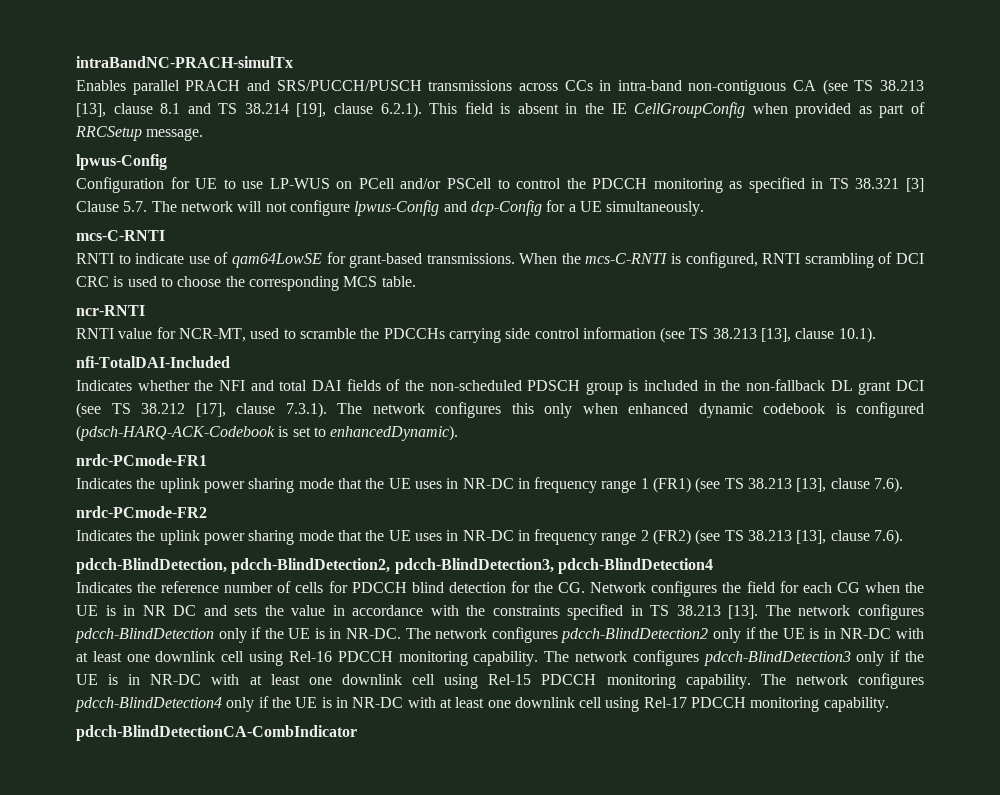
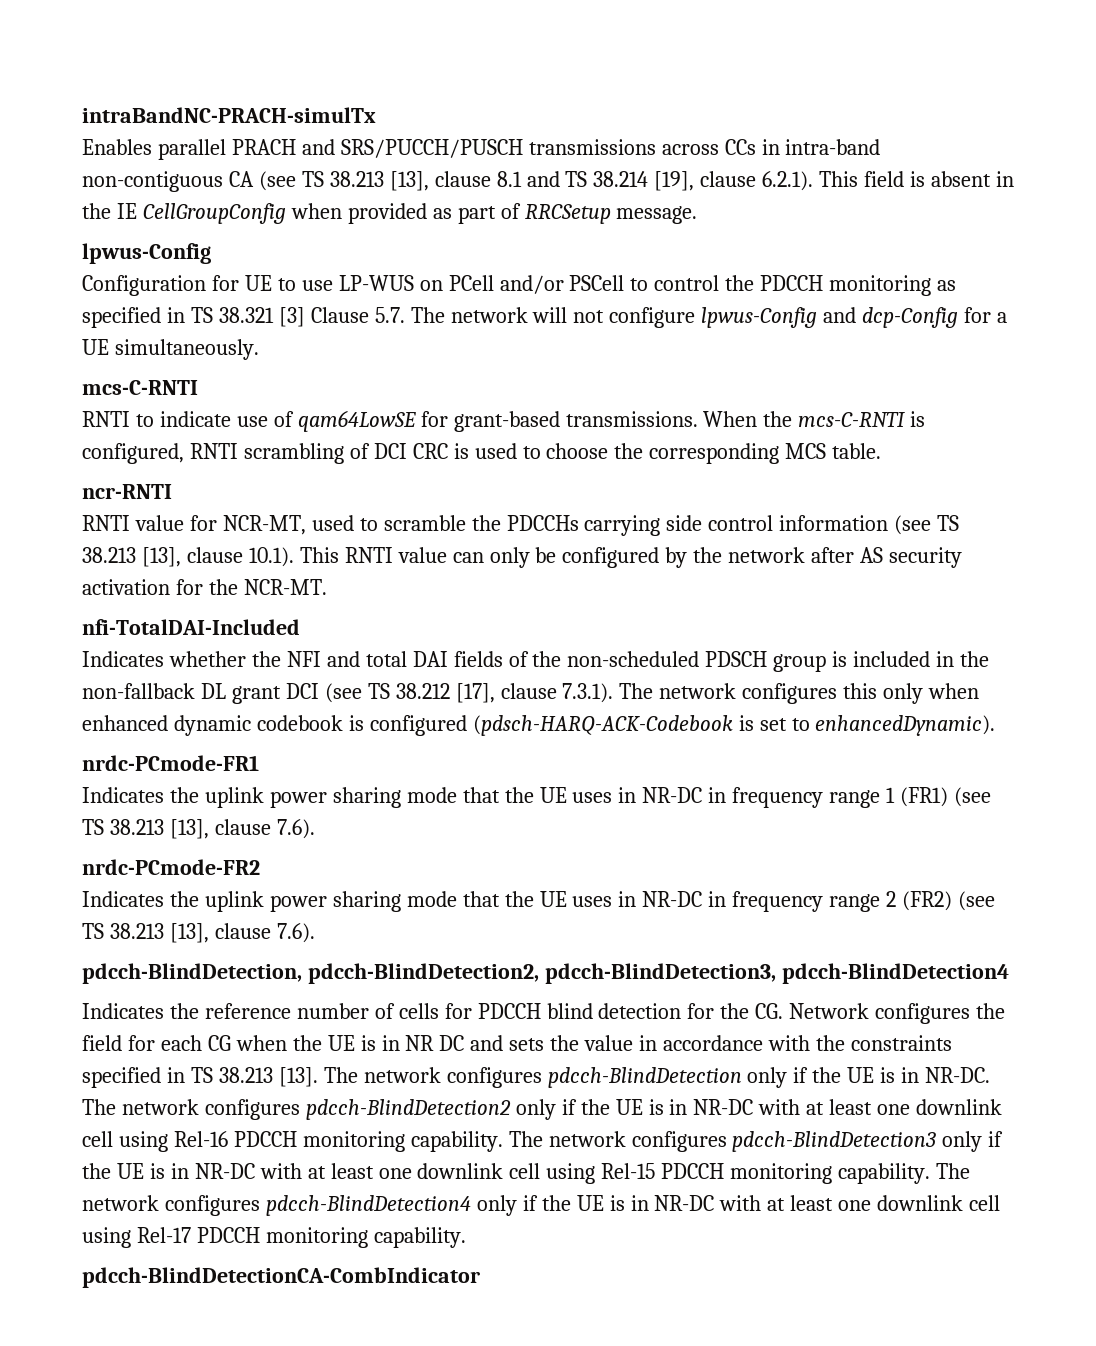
- RNTI value for NCR-MT, used to scramble the PDCCHs carrying side control information (see TS 38.213 [13], clause 10.1).
+ RNTI value for NCR-MT, used to scramble the PDCCHs carrying side control information (see TS 38.213 [13], clause 10.1). This RNTI value can only be configured by the network after AS security activation for the NCR-MT.

